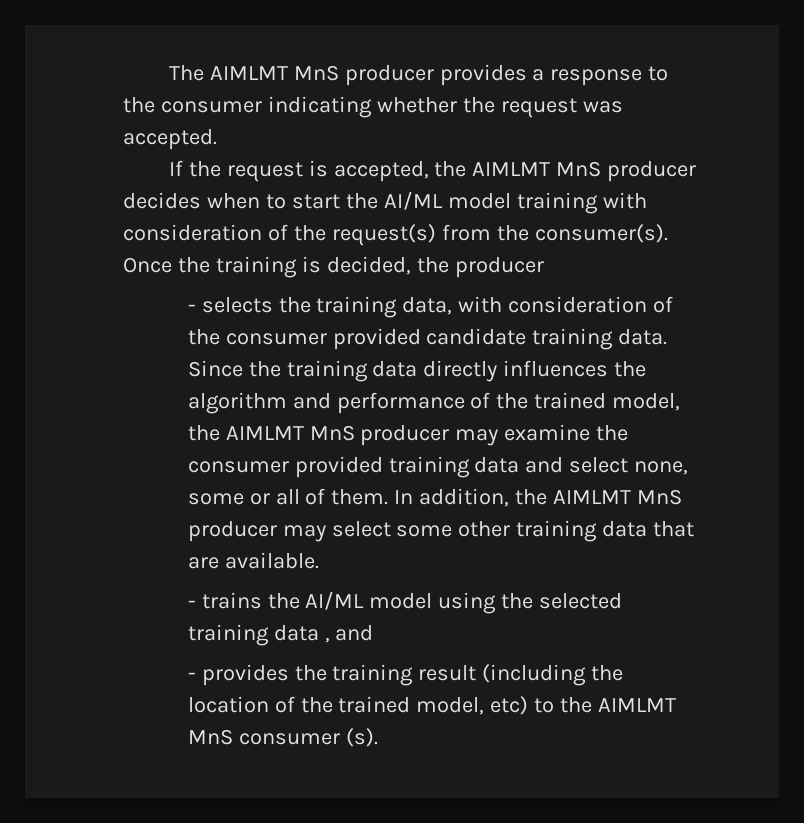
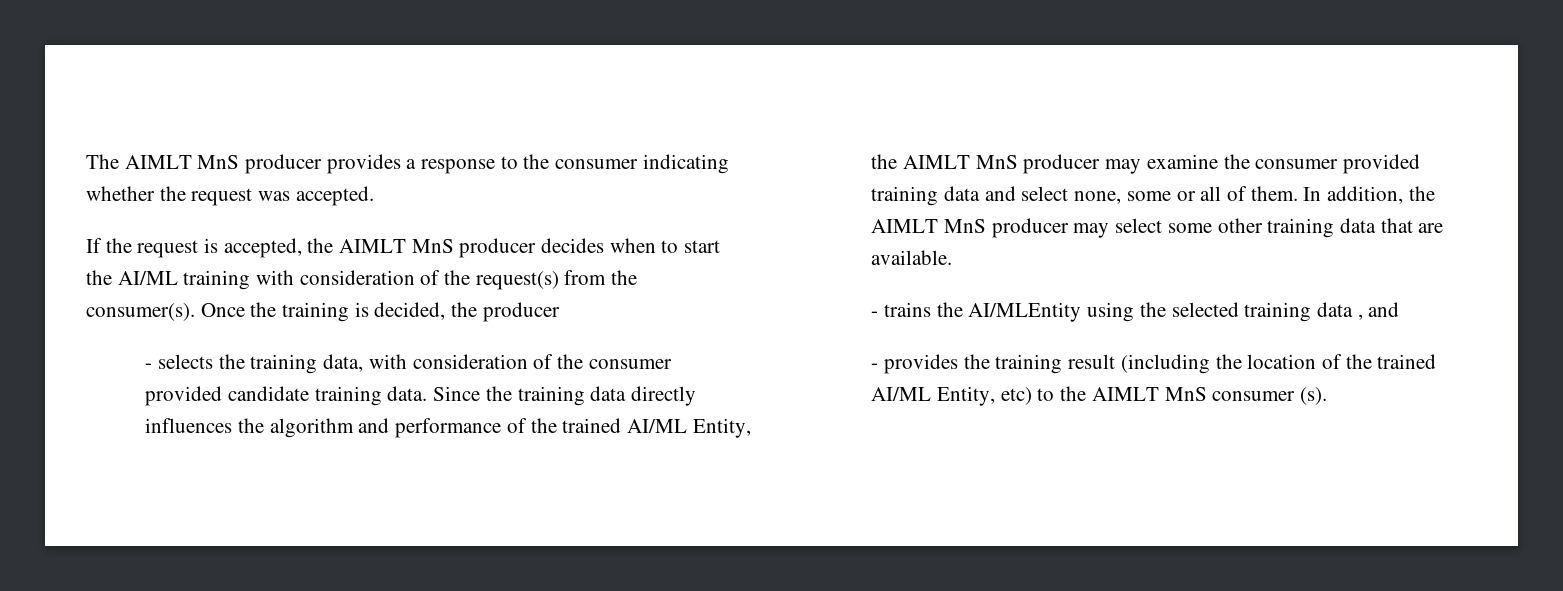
- The AIMLMT MnS producer provides a response to the consumer indicating whether the request was accepted.
+ The AIMLT MnS producer provides a response to the consumer indicating whether the request was accepted.
- If the request is accepted, the AIMLMT MnS producer decides when to start the AI/ML model training with consideration of the request(s) from the consumer(s).
+ If the request is accepted, the AIMLT MnS producer decides when to start the AI/ML training with consideration of the request(s) from the consumer(s).
- Since the training data directly influences the algorithm and performance of the trained model, the AIMLMT MnS producer may examine the consumer provided training data and select none, some or all of them.
+ Since the training data directly influences the algorithm and performance of the trained AI/ML Entity, the AIMLT MnS producer may examine the consumer provided training data and select none, some or all of them.
- In addition, the AIMLMT MnS producer may select some other training data that are available.
+ In addition, the AIMLT MnS producer may select some other training data that are available.
- - trains the AI/ML model using the selected training data , and
+ - trains the AI/MLEntity using the selected training data , and
- - provides the training result (including the location of the trained model, etc) to the AIMLMT MnS consumer (s).
+ - provides the training result (including the location of the trained AI/ML Entity, etc) to the AIMLT MnS consumer (s).

